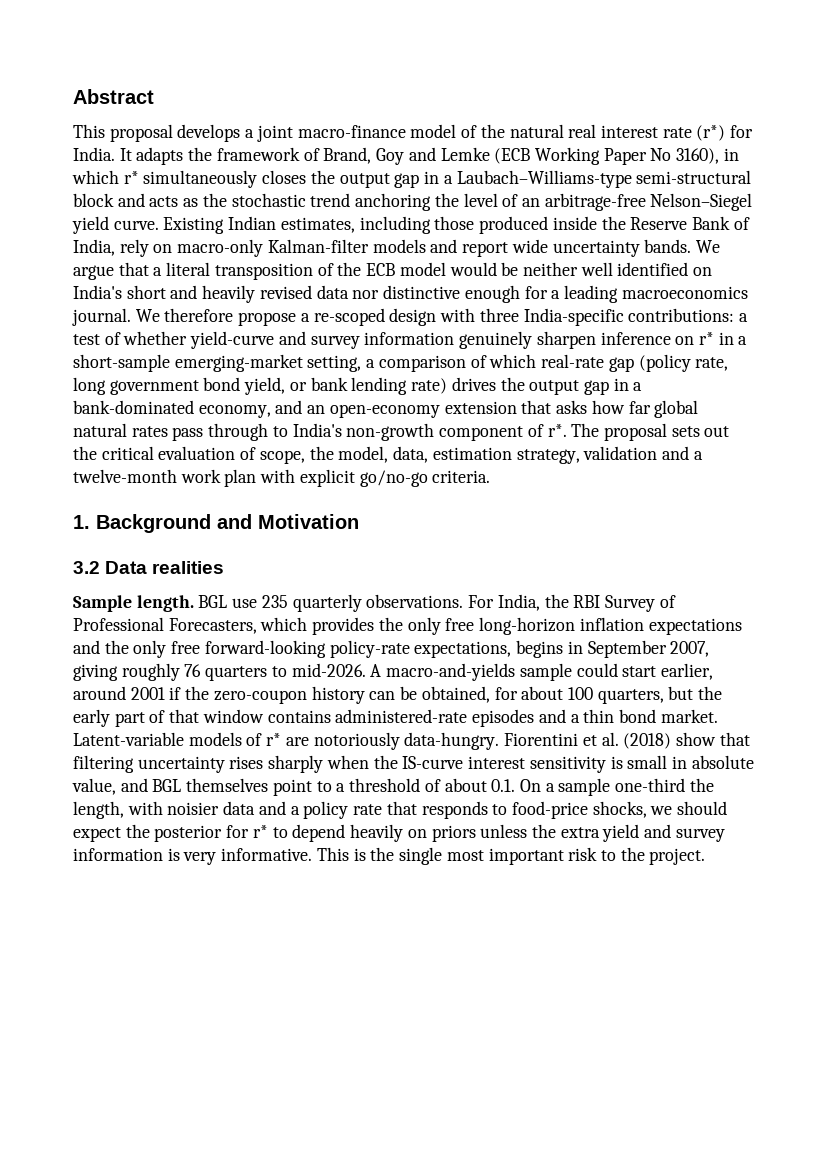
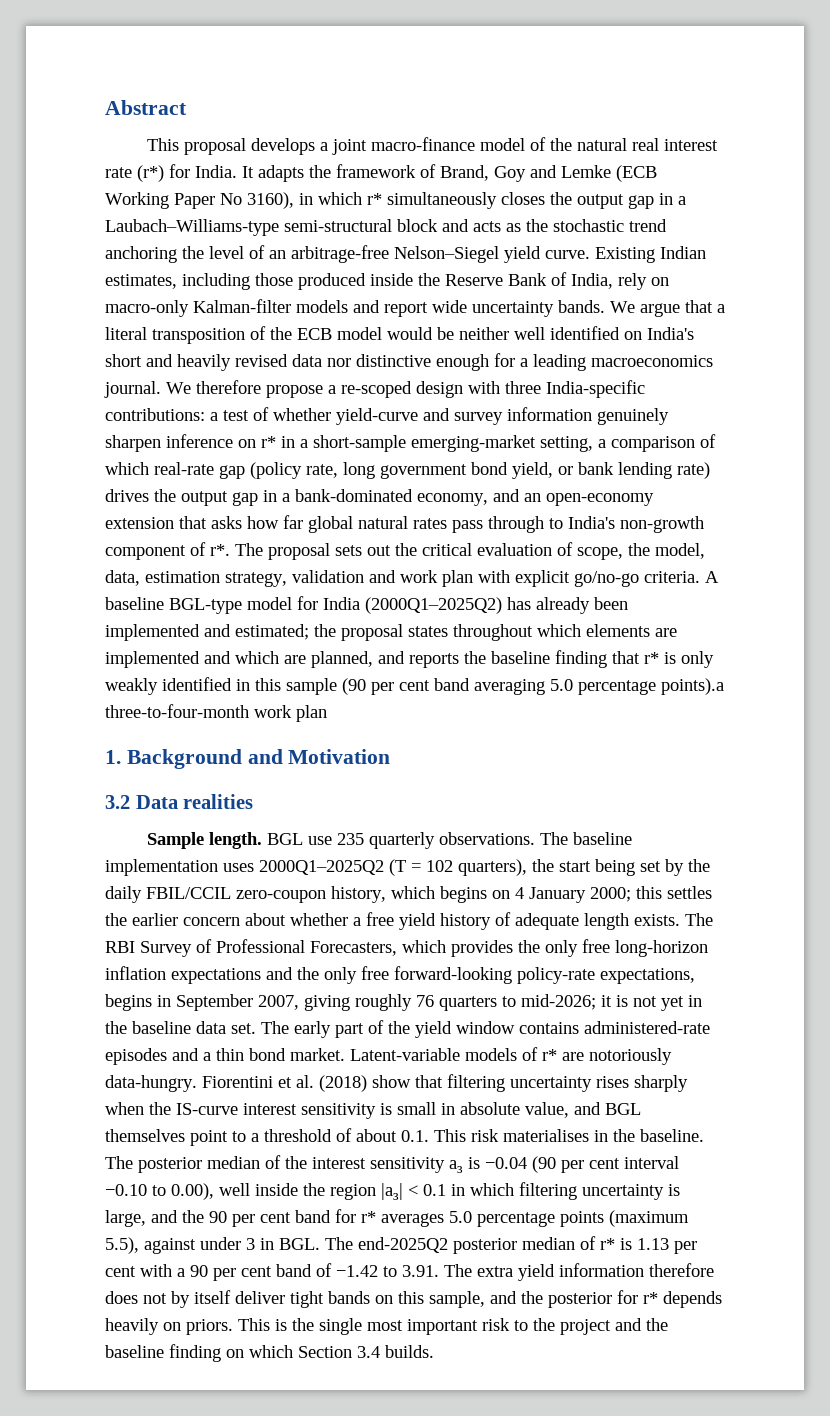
- The proposal sets out the critical evaluation of scope, the model, data, estimation strategy, validation and a twelve-month work plan with explicit go/no-go criteria.
+ The proposal sets out the critical evaluation of scope, the model, data, estimation strategy, validation and work plan with explicit go/no-go criteria. A baseline BGL-type model for India (2000Q1–2025Q2) has already been implemented and estimated; the proposal states throughout which elements are implemented and which are planned, and reports the baseline finding that r* is only weakly identified in this sample (90 per cent band averaging 5.0 percentage points).a three-to-four-month work plan
- For India, the RBI Survey of Professional Forecasters, which provides the only free long-horizon inflation expectations and the only free forward-looking policy-rate expectations, begins in September 2007, giving roughly 76 quarters to mid-2026. A macro-and-yields sample could start earlier, around 2001 if the zero-coupon history can be obtained, for about 100 quarters, but the early part of that window contains administered-rate episodes and a thin bond market.
+ The baseline implementation uses 2000Q1–2025Q2 (T = 102 quarters), the start being set by the daily FBIL/CCIL zero-coupon history, which begins on 4 January 2000; this settles the earlier concern about whether a free yield history of adequate length exists. The RBI Survey of Professional Forecasters, which provides the only free long-horizon inflation expectations and the only free forward-looking policy-rate expectations, begins in September 2007, giving roughly 76 quarters to mid-2026; it is not yet in the baseline data set. The early part of the yield window contains administered-rate episodes and a thin bond market.
- Fiorentini et al. (2018) show that filtering uncertainty rises sharply when the IS-curve interest sensitivity is small in absolute value, and BGL themselves point to a threshold of about 0.1. On a sample one-third the length, with noisier data and a policy rate that responds to food-price shocks, we should expect the posterior for r* to depend heavily on priors unless the extra yield and survey information is very informative.
+ Fiorentini et al. (2018) show that filtering uncertainty rises sharply when the IS-curve interest sensitivity is small in absolute value, and BGL themselves point to a threshold of about 0.1. This risk materialises in the baseline. The posterior median of the interest sensitivity a₃ is −0.04 (90 per cent interval −0.10 to 0.00), well inside the region |a₃| < 0.1 in which filtering uncertainty is large, and the 90 per cent band for r* averages 5.0 percentage points (maximum 5.5), against under 3 in BGL. The end-2025Q2 posterior median of r* is 1.13 per cent with a 90 per cent band of −1.42 to 3.91. The extra yield information therefore does not by itself deliver tight bands on this sample, and the posterior for r* depends heavily on priors.
- This is the single most important risk to the project.
+ This is the single most important risk to the project and the baseline finding on which Section 3.4 builds.

